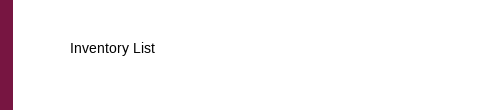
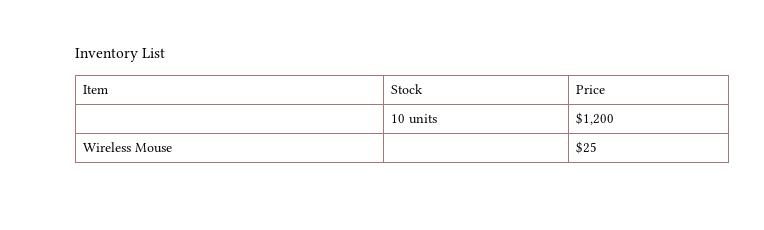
+ Item | Stock | Price
+ | 10 units | $1,200
+ Wireless Mouse | | $25

